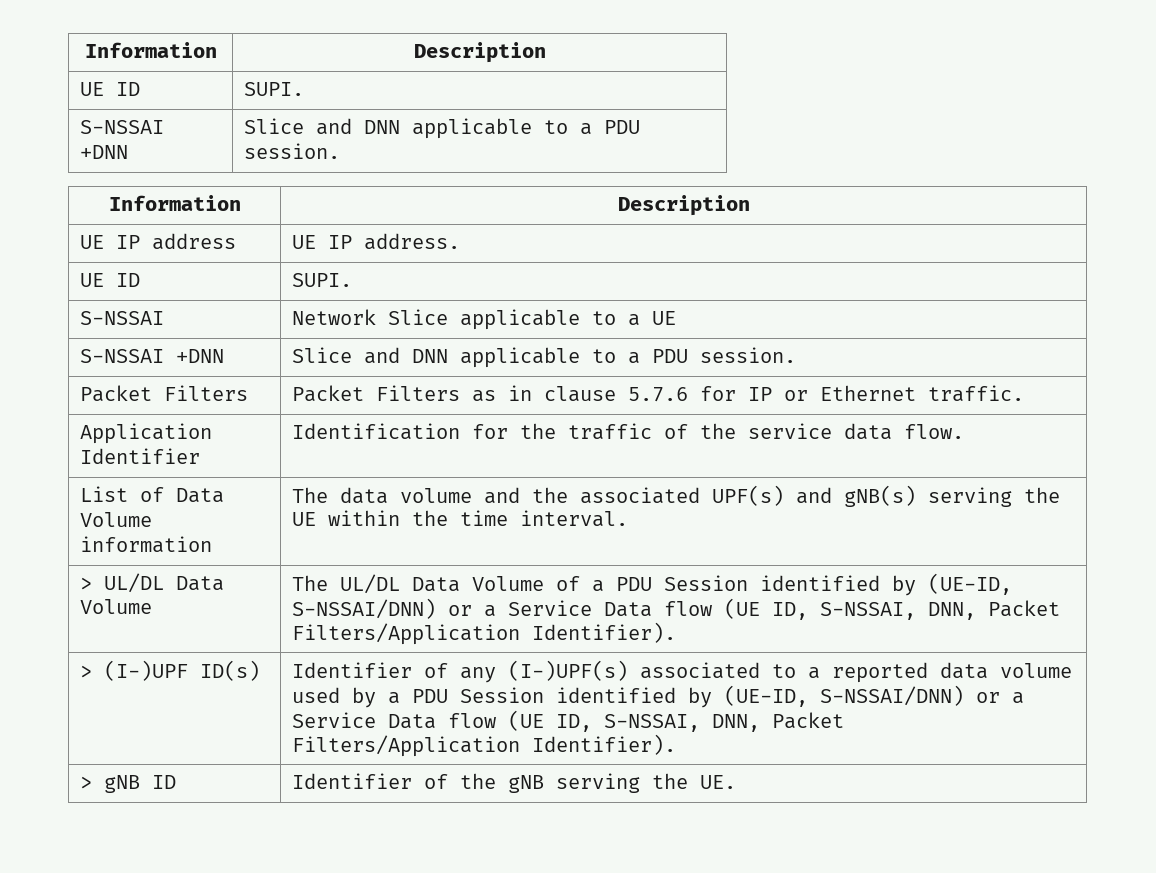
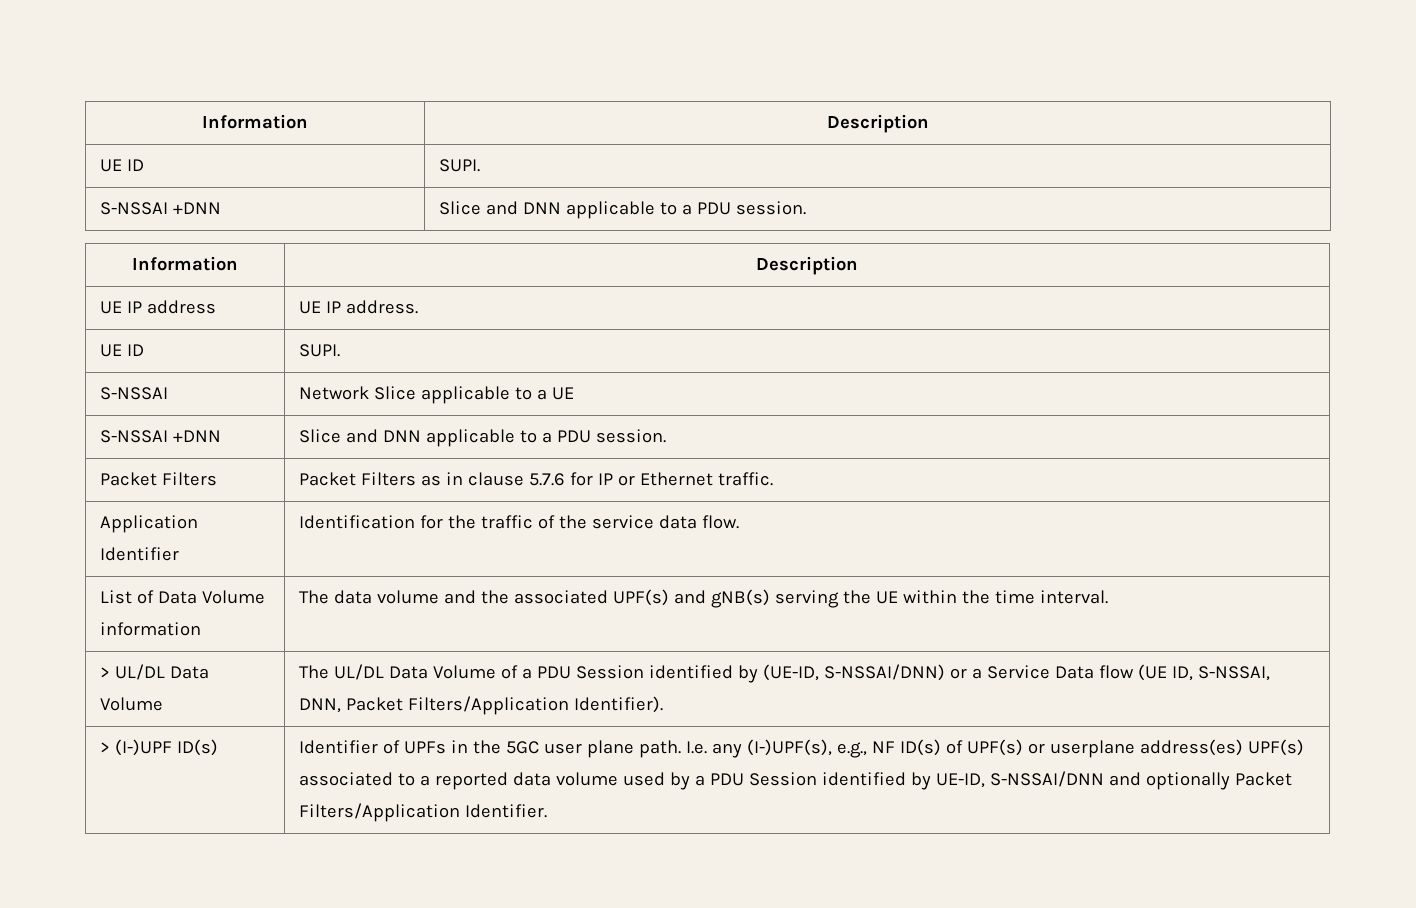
- Identifier of any (I-)UPF(s) associated to a reported data volume used by a PDU Session identified by (UE-ID, S-NSSAI/DNN) or a Service Data flow (UE ID, S-NSSAI, DNN, Packet Filters/Application Identifier).
- > gNB ID | Identifier of the gNB serving the UE.
+ Identifier of UPFs in the 5GC user plane path. I.e. any (I-)UPF(s), e.g., NF ID(s) of UPF(s) or userplane address(es) UPF(s) associated to a reported data volume used by a PDU Session identified by UE-ID, S-NSSAI/DNN and optionally Packet Filters/Application Identifier.

